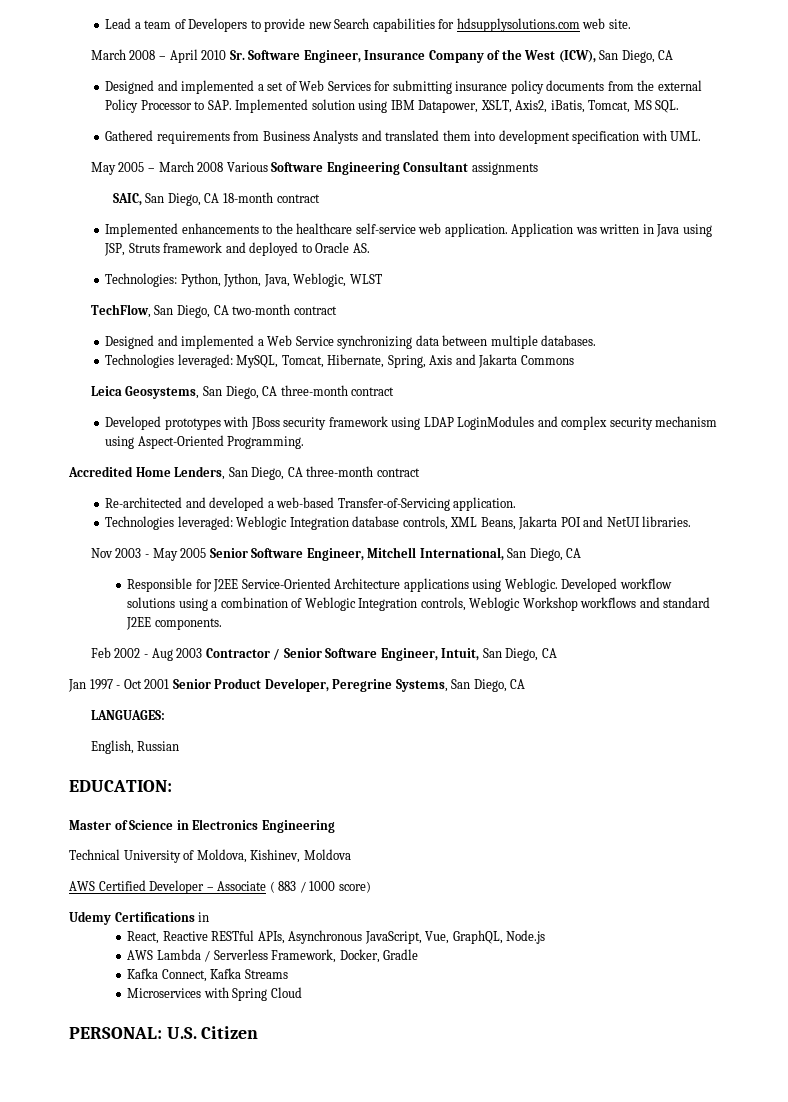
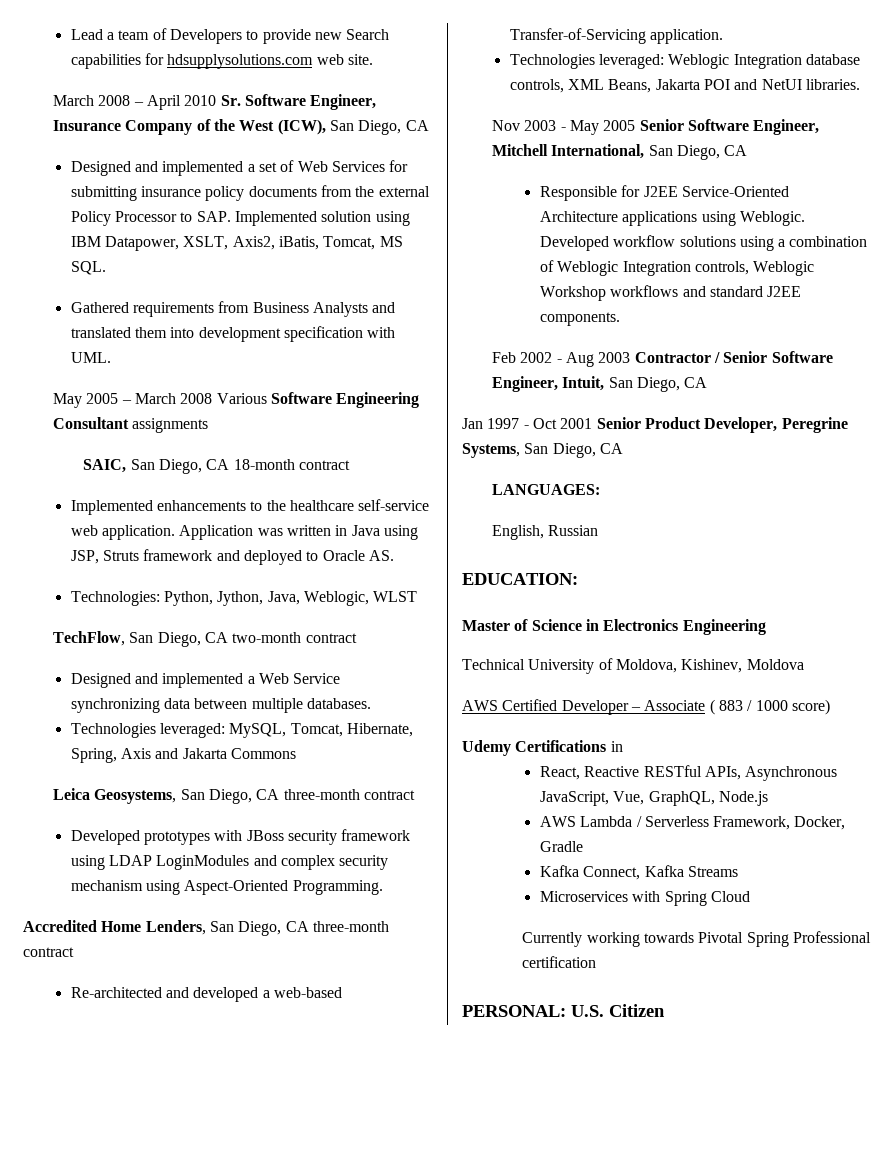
+ Currently working towards Pivotal Spring Professional certification

